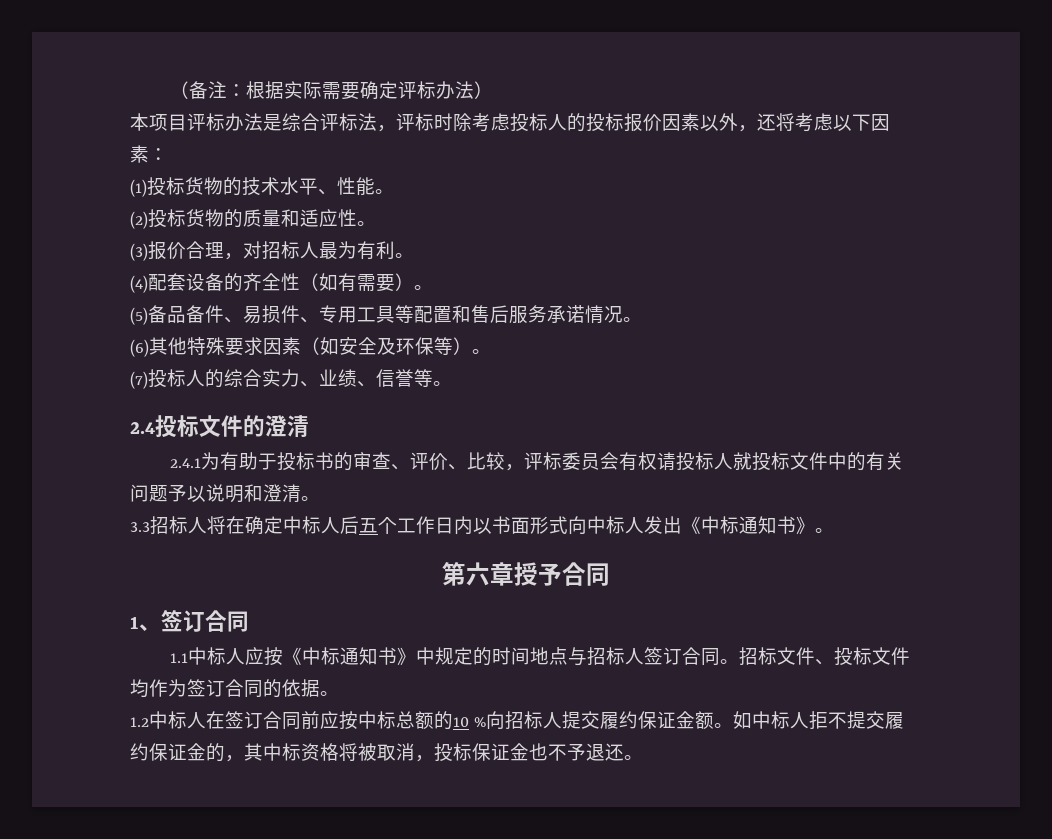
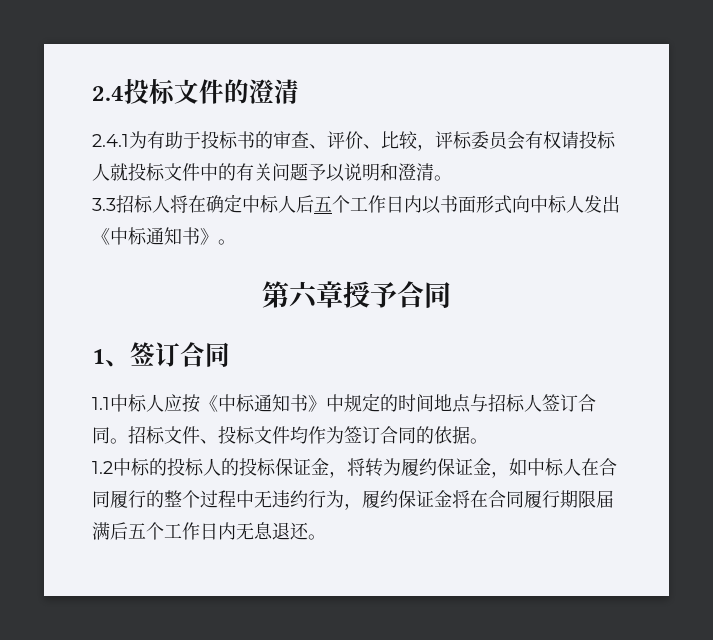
- （备注：根据实际需要确定评标办法）
- 本项目评标办法是综合评标法，评标时除考虑投标人的投标报价因素以外，还将考虑以下因素：
- (1)投标货物的技术水平、性能。
- (2)投标货物的质量和适应性。
- (3)报价合理，对招标人最为有利。
- (4)配套设备的齐全性（如有需要）。
- (5)备品备件、易损件、专用工具等配置和售后服务承诺情况。
- (6)其他特殊要求因素（如安全及环保等）。
- (7)投标人的综合实力、业绩、信誉等。
- 1.2中标人在签订合同前应按中标总额的10 %向招标人提交履约保证金额。如中标人拒不提交履约保证金的，其中标资格将被取消，投标保证金也不予退还。
+ 1.2中标的投标人的投标保证金，将转为履约保证金，如中标人在合同履行的整个过程中无违约行为，履约保证金将在合同履行期限届满后五个工作日内无息退还。

